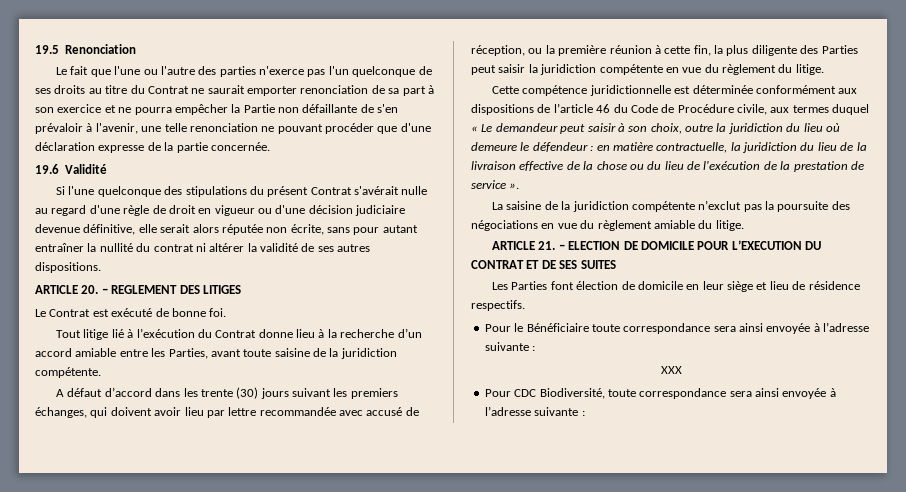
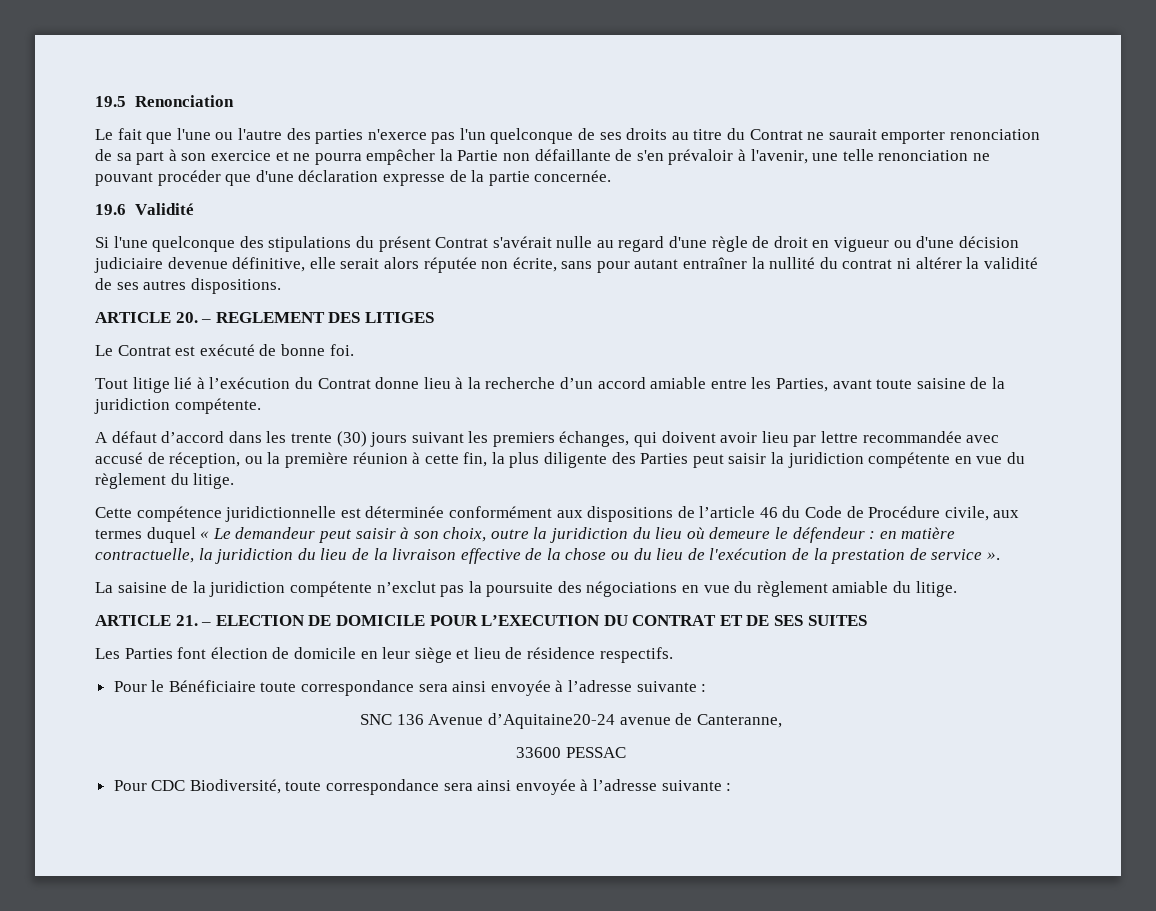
- XXX
+ SNC 136 Avenue d’Aquitaine20-24 avenue de Canteranne,
+ 33600 PESSAC

